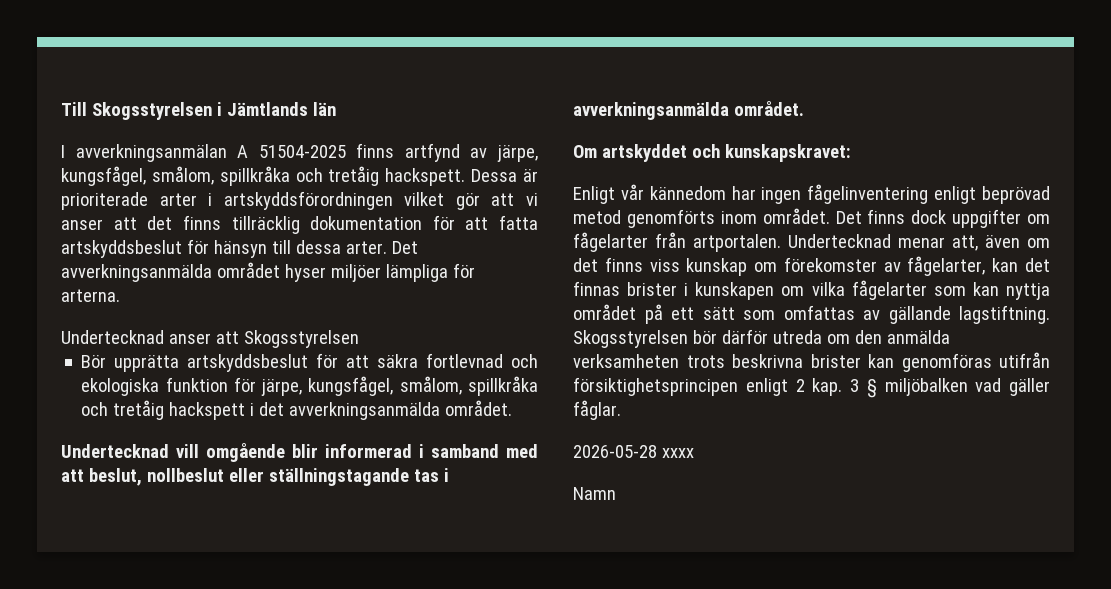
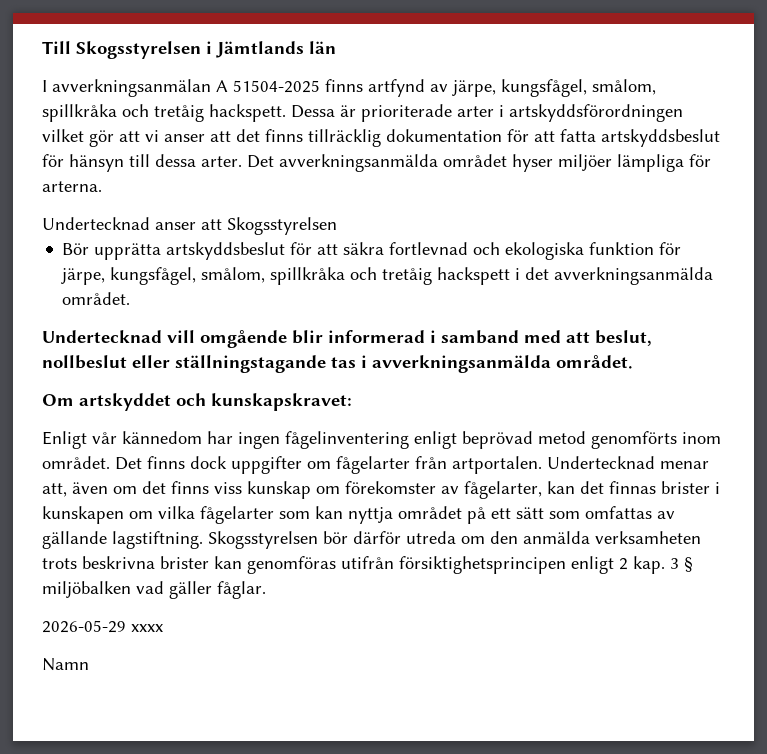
- 2026-05-28 xxxx
+ 2026-05-29 xxxx

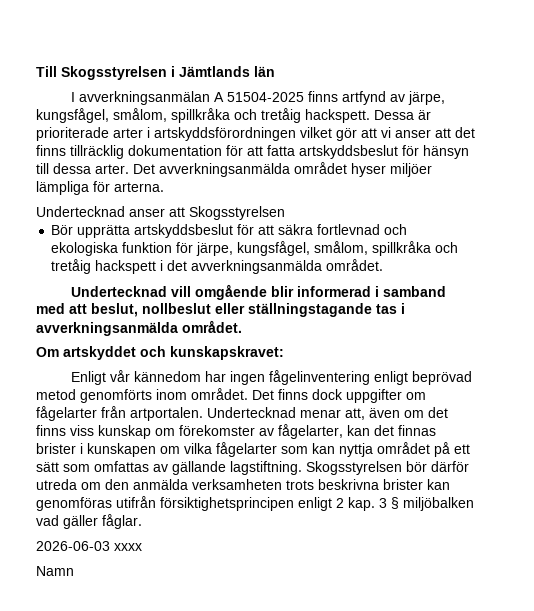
- 2026-05-29 xxxx
+ 2026-06-03 xxxx

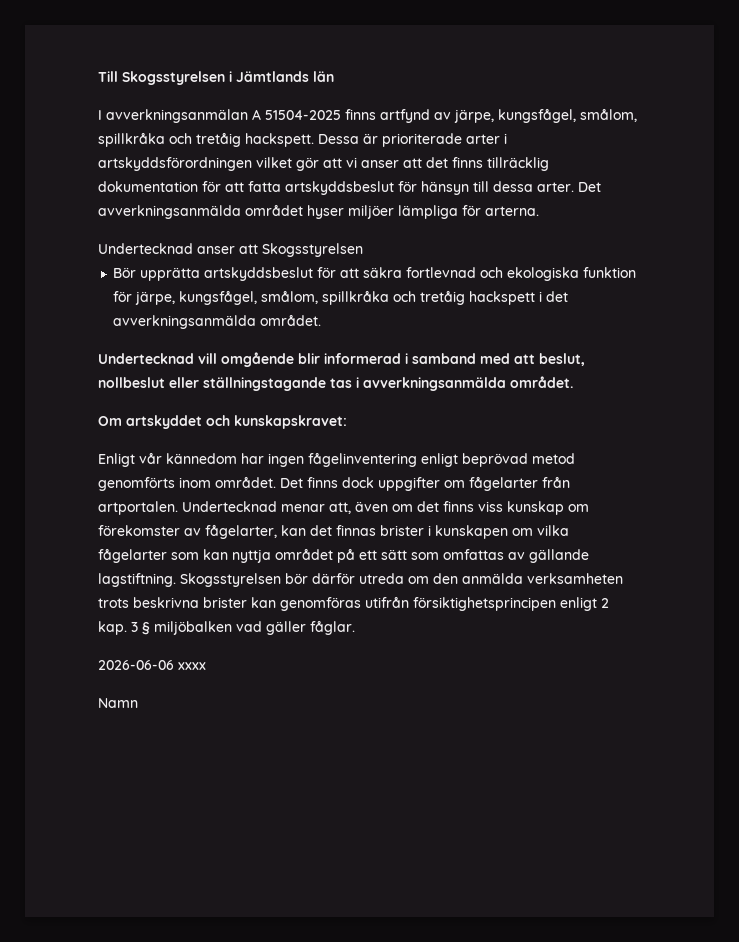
- 2026-06-03 xxxx
+ 2026-06-06 xxxx

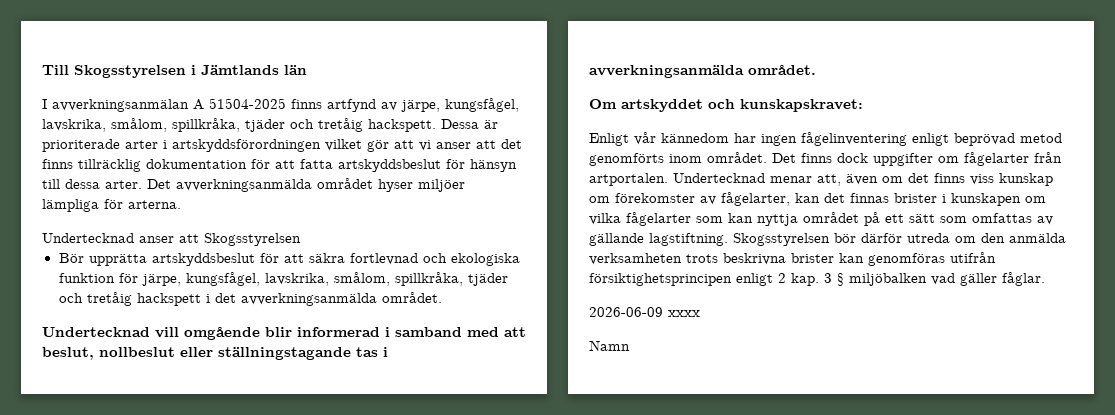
- I avverkningsanmälan A 51504-2025 finns artfynd av järpe, kungsfågel, smålom, spillkråka och tretåig hackspett.
+ I avverkningsanmälan A 51504-2025 finns artfynd av järpe, kungsfågel, lavskrika, smålom, spillkråka, tjäder och tretåig hackspett.
- Bör upprätta artskyddsbeslut för att säkra fortlevnad och ekologiska funktion för järpe, kungsfågel, smålom, spillkråka och tretåig hackspett i det avverkningsanmälda området.
+ Bör upprätta artskyddsbeslut för att säkra fortlevnad och ekologiska funktion för järpe, kungsfågel, lavskrika, smålom, spillkråka, tjäder och tretåig hackspett i det avverkningsanmälda området.
- 2026-06-06 xxxx
+ 2026-06-09 xxxx

